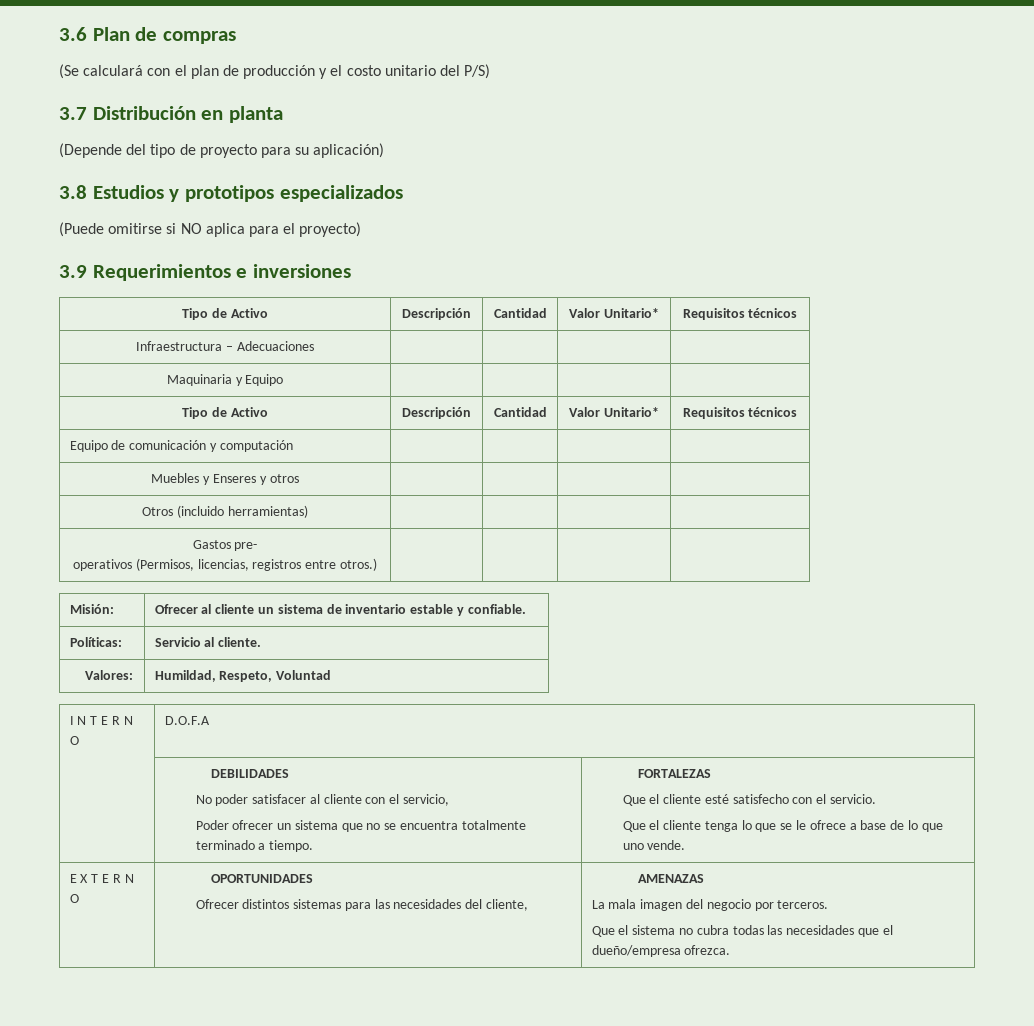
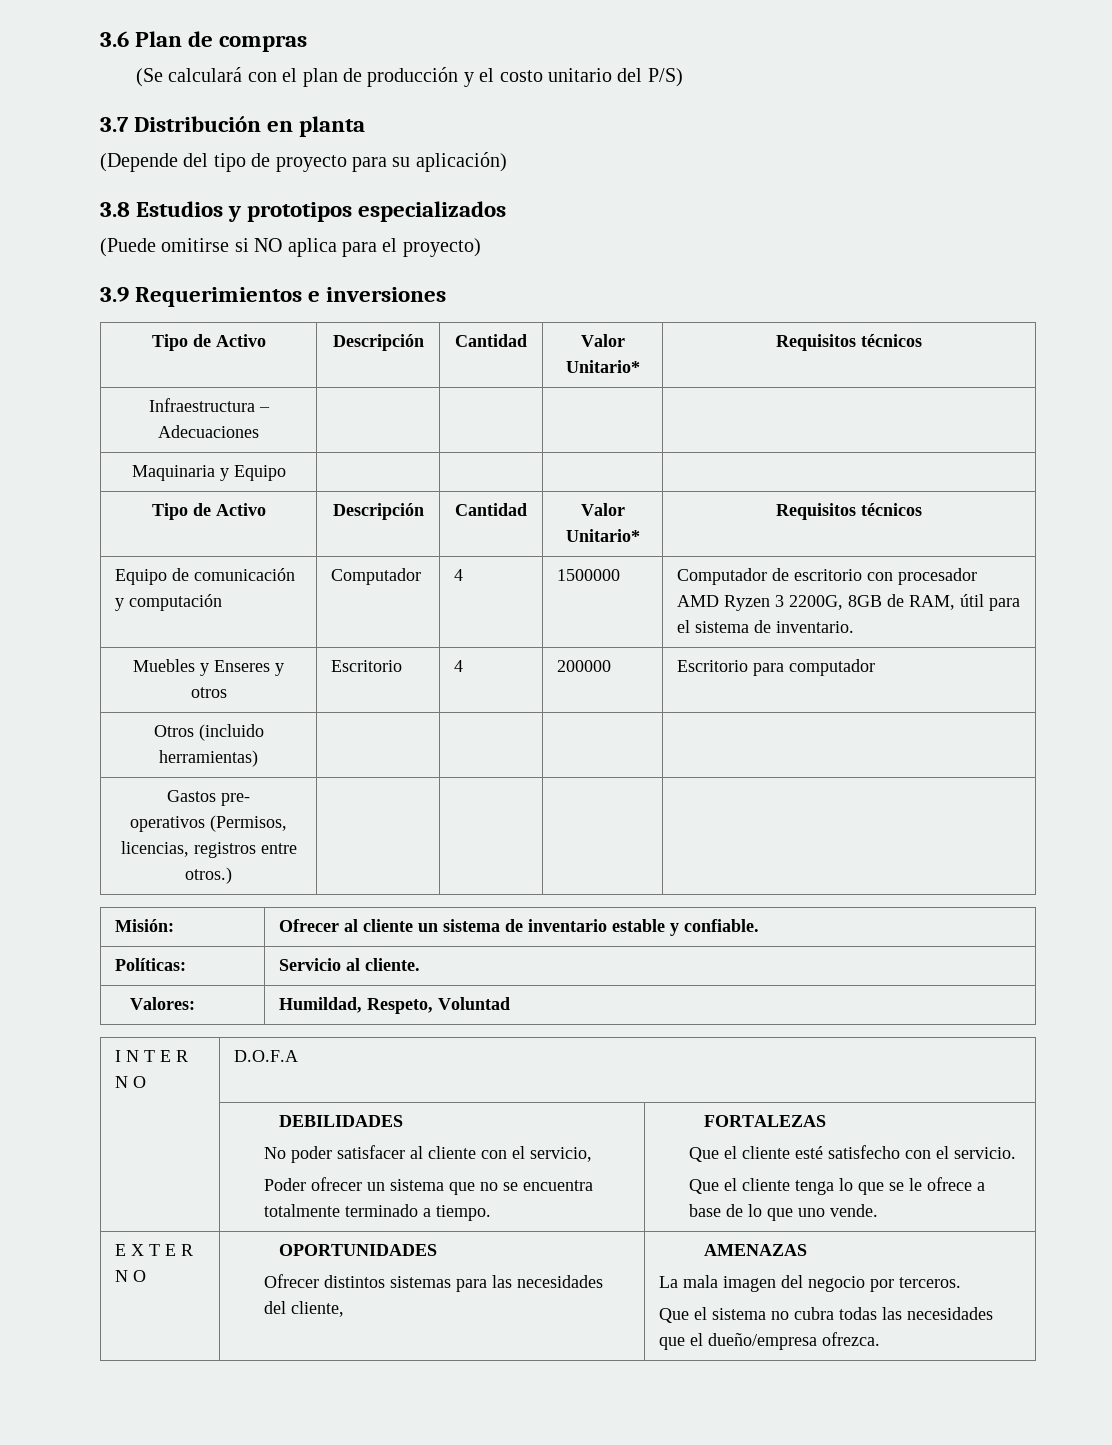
- Equipo de comunicación y computación | | | |
+ Equipo de comunicación y computación | Computador | 4 | 1500000 | Computador de escritorio con procesador AMD Ryzen 3 2200G, 8GB de RAM, útil para el sistema de inventario.
- Muebles y Enseres y otros | | | |
+ Muebles y Enseres y otros | Escritorio | 4 | 200000 | Escritorio para computador

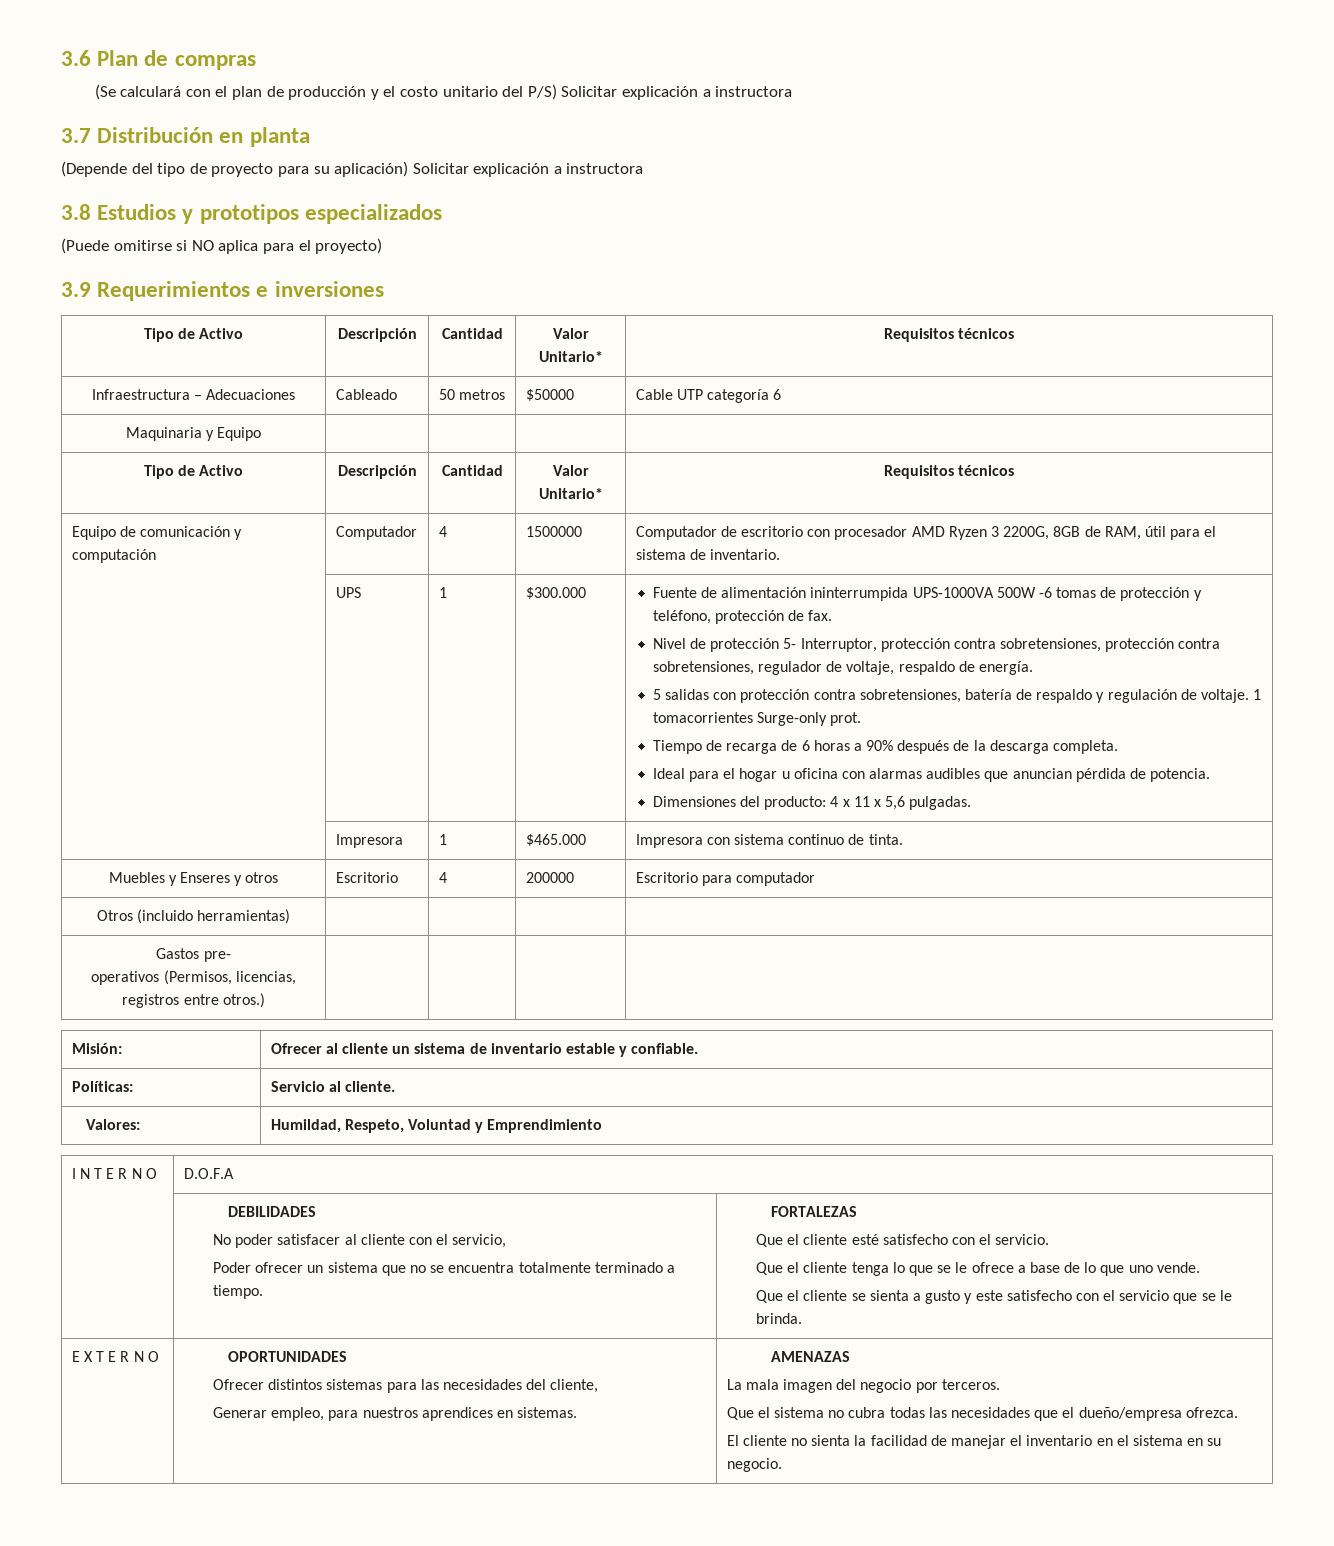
- (Se calculará con el plan de producción y el costo unitario del P/S)
+ (Se calculará con el plan de producción y el costo unitario del P/S) Solicitar explicación a instructora
- (Depende del tipo de proyecto para su aplicación)
+ (Depende del tipo de proyecto para su aplicación) Solicitar explicación a instructora
- Infraestructura – Adecuaciones | | | |
+ Infraestructura – Adecuaciones | Cableado | 50 metros | $50000 | Cable UTP categoría 6
+ UPS | 1 | $300.000 | Fuente de alimentación ininterrumpida UPS-1000VA 500W -6 tomas de protección y teléfono, protección de fax.
+ Nivel de protección 5- Interruptor, protección contra sobretensiones, protección contra sobretensiones, regulador de voltaje, respaldo de energía.
+ 5 salidas con protección contra sobretensiones, batería de respaldo y regulación de voltaje. 1 tomacorrientes Surge-only prot.
+ Tiempo de recarga de 6 horas a 90% después de la descarga completa.
+ Ideal para el hogar u oficina con alarmas audibles que anuncian pérdida de potencia.
+ Dimensiones del producto: 4 x 11 x 5,6 pulgadas.
+ | Impresora | 1 | $465.000 | Impresora con sistema continuo de tinta.
- Valores: | Humildad, Respeto, Voluntad
+ Valores: | Humildad, Respeto, Voluntad y Emprendimiento
+ Que el cliente se sienta a gusto y este satisfecho con el servicio que se le brinda.
+ Generar empleo, para nuestros aprendices en sistemas.
+ El cliente no sienta la facilidad de manejar el inventario en el sistema en su negocio.

